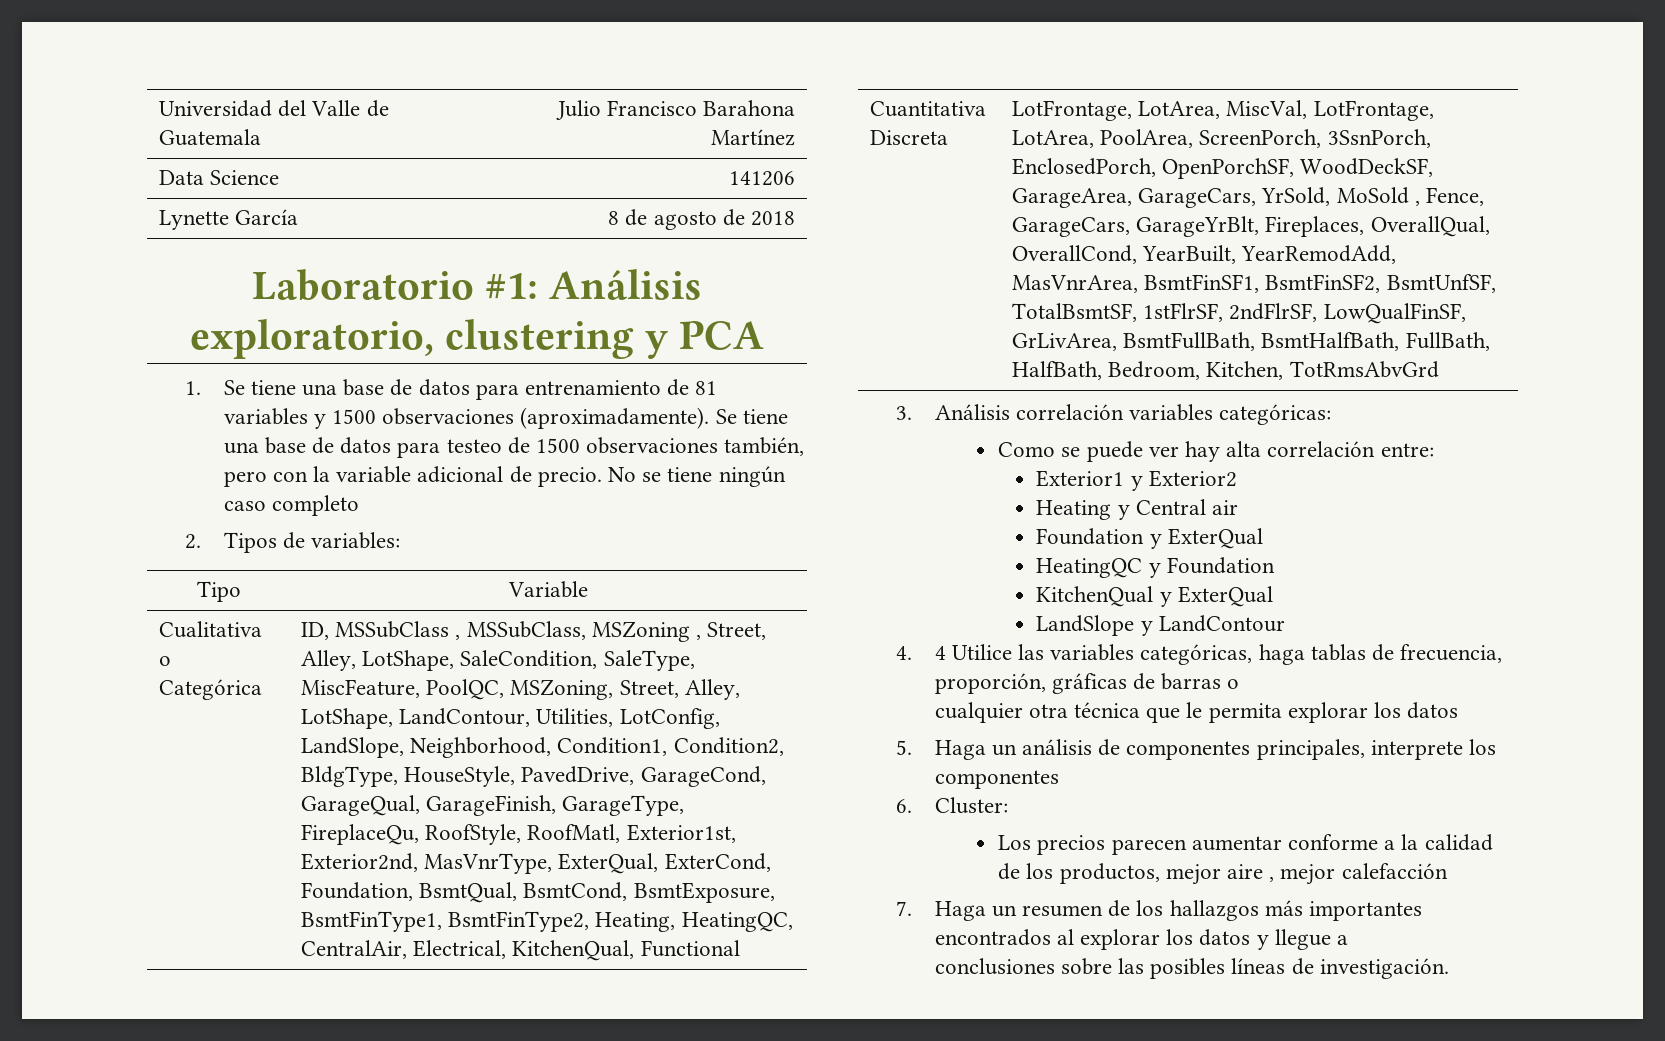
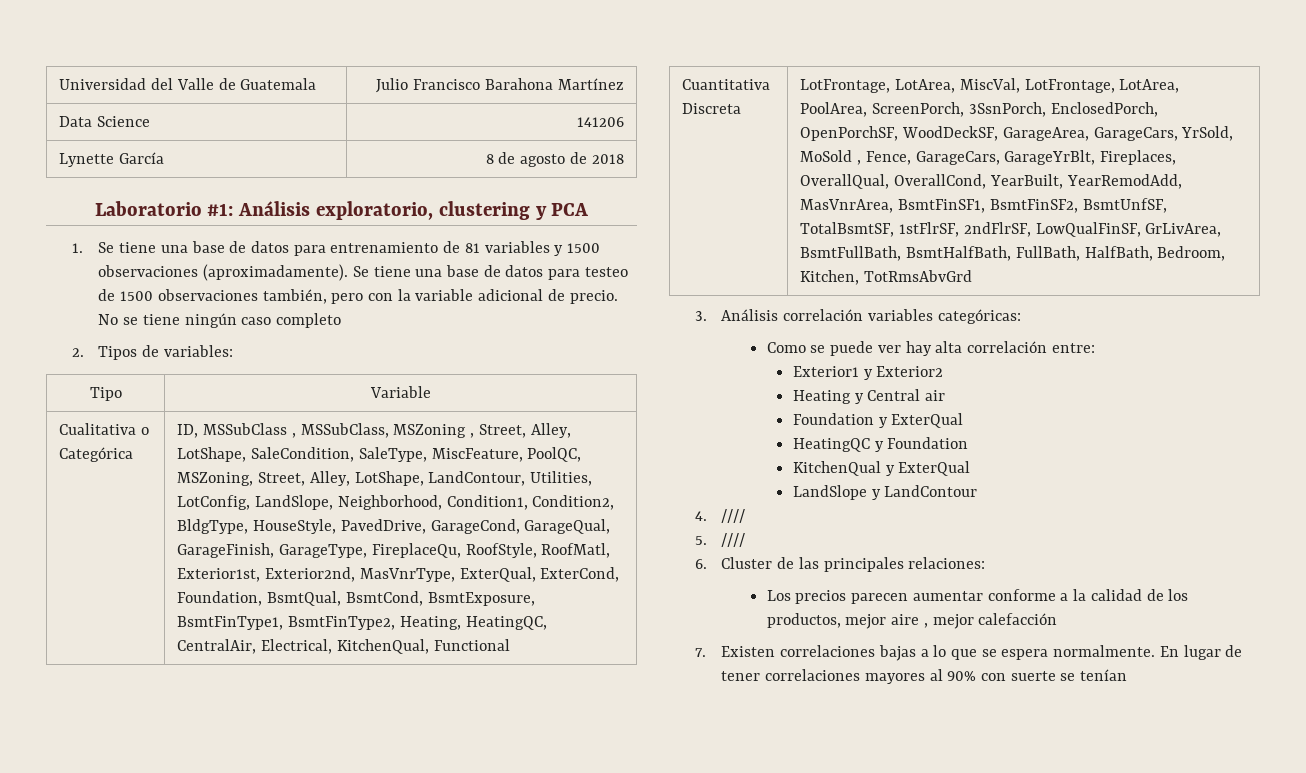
- 4. 4 Utilice las variables categóricas, haga tablas de frecuencia, proporción, gráficas de barras o
- cualquier otra técnica que le permita explorar los datos
- 5. Haga un análisis de componentes principales, interprete los componentes
- 6. Cluster:
+ 4. ////
+ 5. ////
+ 6. Cluster de las principales relaciones:
- 7. Haga un resumen de los hallazgos más importantes encontrados al explorar los datos y llegue a
- conclusiones sobre las posibles líneas de investigación.
+ 7. Existen correlaciones bajas a lo que se espera normalmente. En lugar de tener correlaciones mayores al 90% con suerte se tenían

